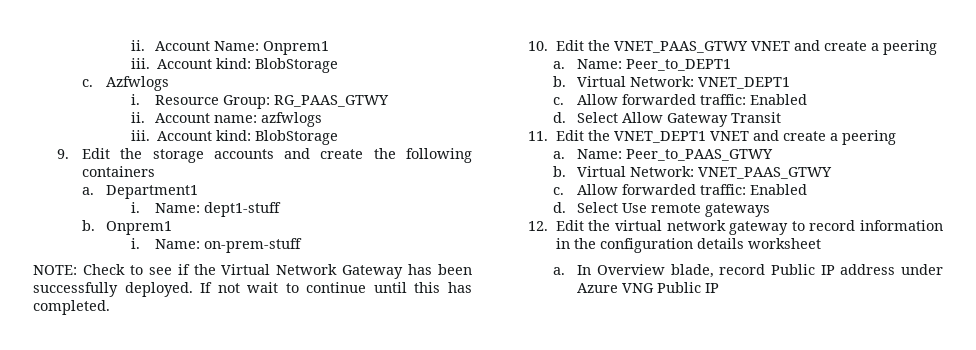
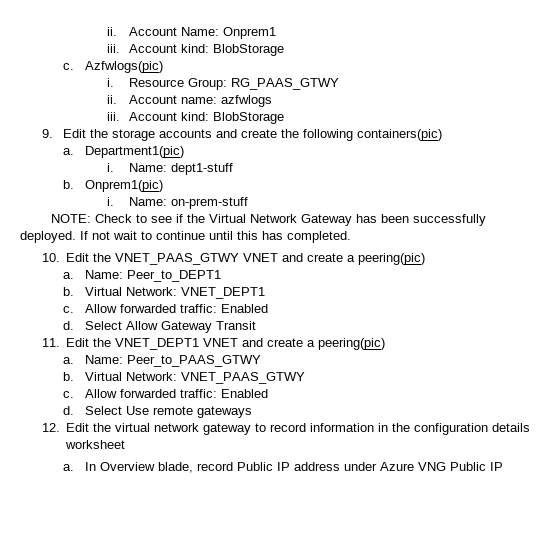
- Azfwlogs
+ Azfwlogs(pic)
- 9. Edit the storage accounts and create the following containers
- a. Department1
+ 9. Edit the storage accounts and create the following containers(pic)
+ a. Department1(pic)
- b. Onprem1
+ b. Onprem1(pic)
- 10. Edit the VNET_PAAS_GTWY VNET and create a peering
+ 10. Edit the VNET_PAAS_GTWY VNET and create a peering(pic)
- 11. Edit the VNET_DEPT1 VNET and create a peering
+ 11. Edit the VNET_DEPT1 VNET and create a peering(pic)

